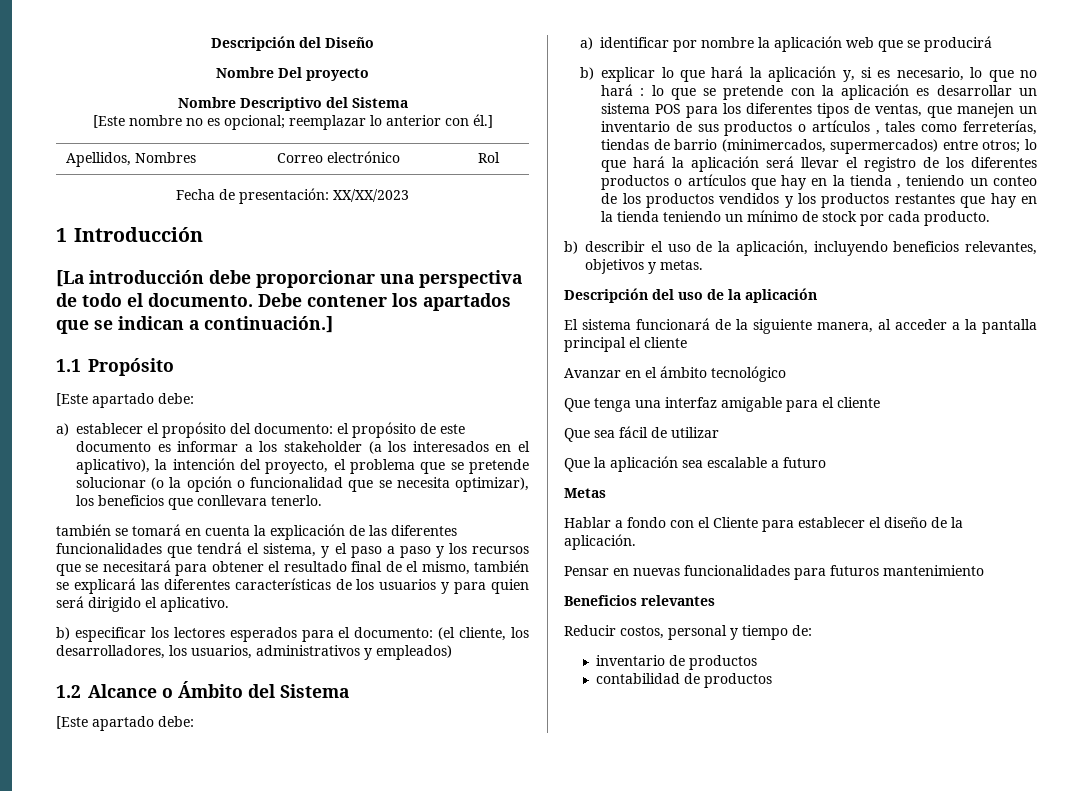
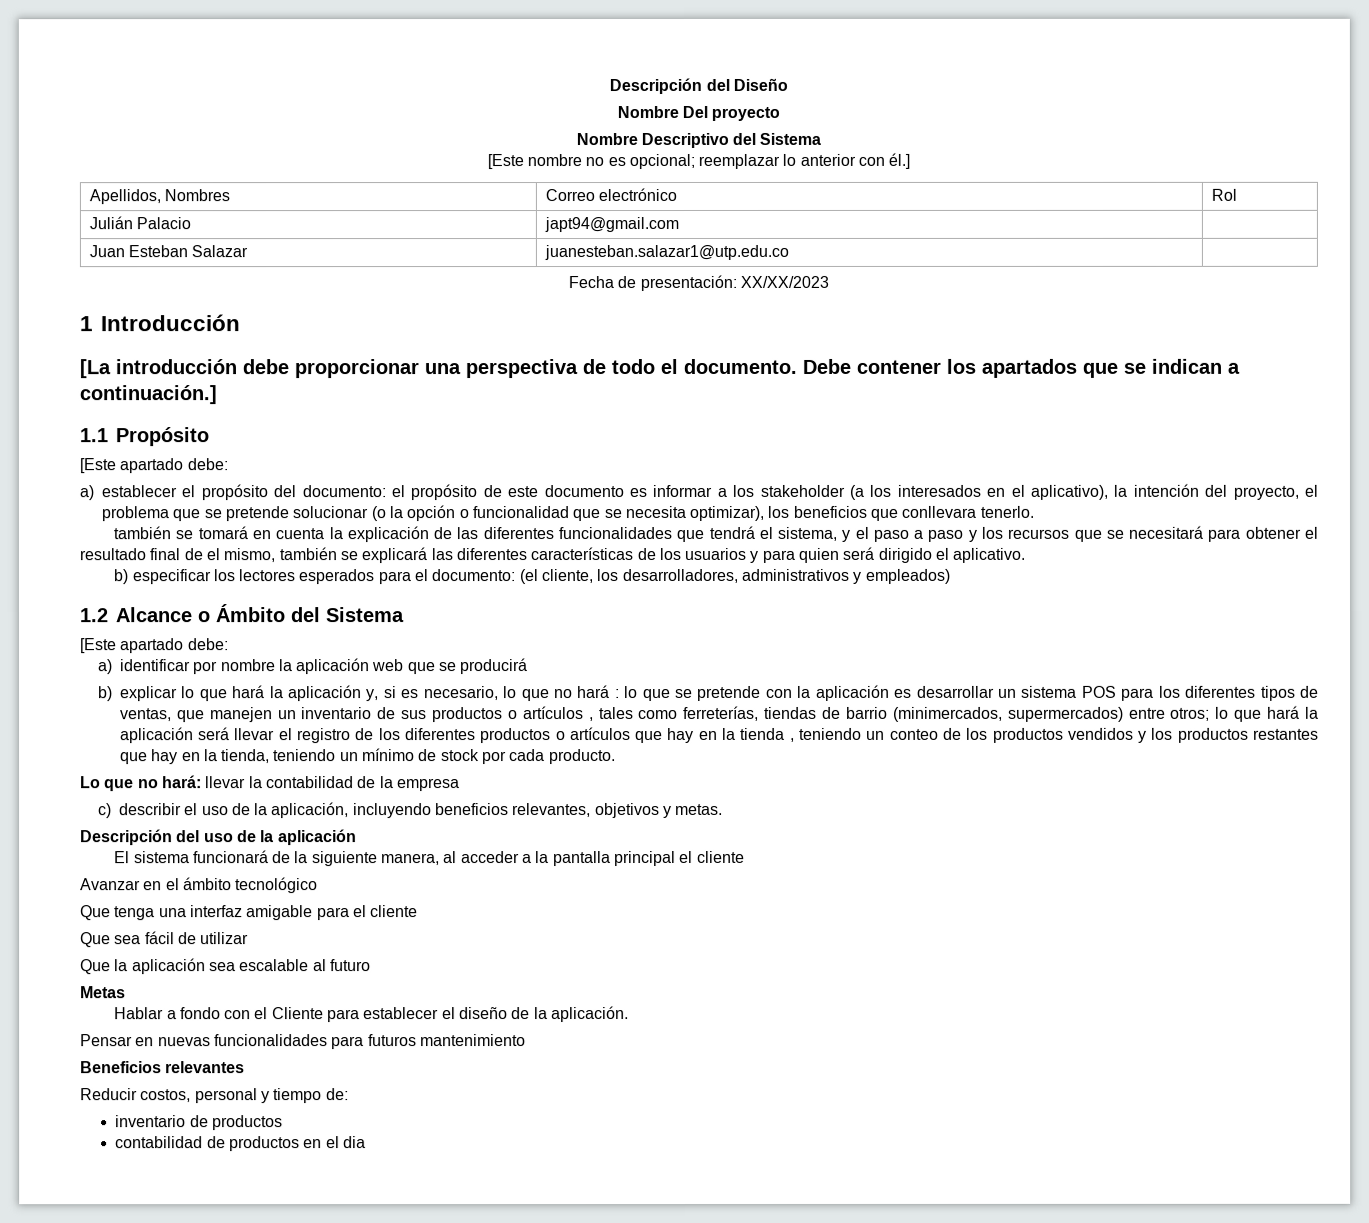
+ Julián Palacio | japt94@gmail.com |
+ Juan Esteban Salazar | juanesteban.salazar1@utp.edu.co |
- b) especificar los lectores esperados para el documento: (el cliente, los desarrolladores, los usuarios, administrativos y empleados)
+ b) especificar los lectores esperados para el documento: (el cliente, los desarrolladores, administrativos y empleados)
- lo que hará la aplicación será llevar el registro de los diferentes productos o artículos que hay en la tienda , teniendo un conteo de los productos vendidos y los productos restantes que hay en la tienda teniendo un mínimo de stock por cada producto.
+ lo que hará la aplicación será llevar el registro de los diferentes productos o artículos que hay en la tienda , teniendo un conteo de los productos vendidos y los productos restantes que hay en la tienda, teniendo un mínimo de stock por cada producto.
- b) describir el uso de la aplicación, incluyendo beneficios relevantes, objetivos y metas.
+ Lo que no hará: llevar la contabilidad de la empresa
+ c) describir el uso de la aplicación, incluyendo beneficios relevantes, objetivos y metas.
- Que la aplicación sea escalable a futuro
+ Que la aplicación sea escalable al futuro
- contabilidad de productos
+ contabilidad de productos en el dia

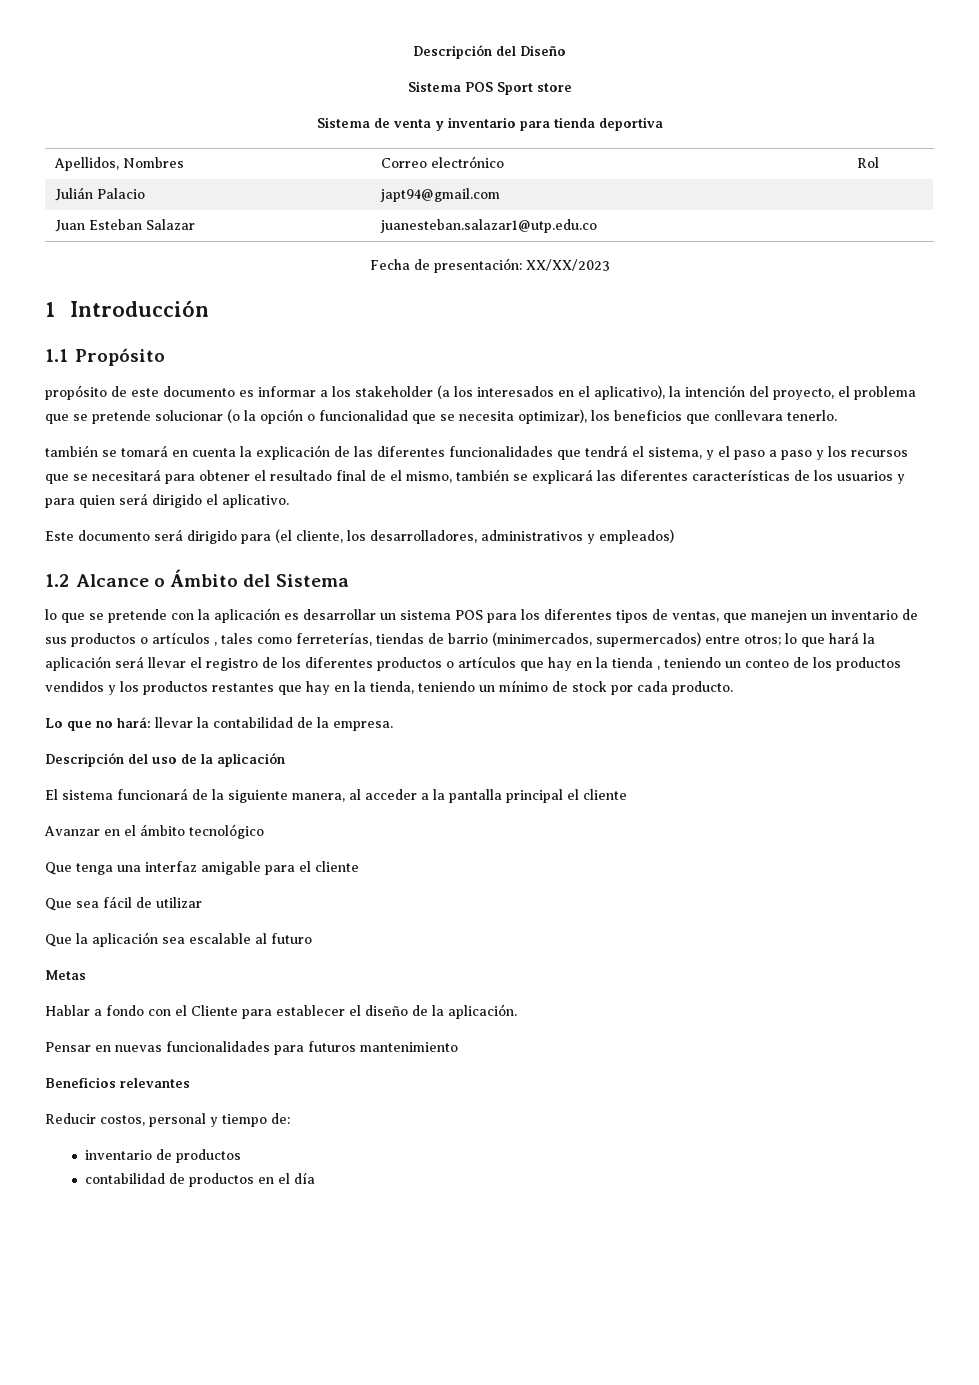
- Nombre Del proyecto
- Nombre Descriptivo del Sistema
- [Este nombre no es opcional; reemplazar lo anterior con él.]
+ Sistema POS Sport store
+ Sistema de venta y inventario para tienda deportiva
- [La introducción debe proporcionar una perspectiva de todo el documento. Debe contener los apartados que se indican a continuación.]
  1.1 Propósito
- [Este apartado debe:
- a) establecer el propósito del documento: el propósito de este documento es informar a los stakeholder (a los interesados en el aplicativo), la intención del proyecto, el problema que se pretende solucionar (o la opción o funcionalidad que se necesita optimizar), los beneficios que conllevara tenerlo.
+ propósito de este documento es informar a los stakeholder (a los interesados en el aplicativo), la intención del proyecto, el problema que se pretende solucionar (o la opción o funcionalidad que se necesita optimizar), los beneficios que conllevara tenerlo.
- b) especificar los lectores esperados para el documento: (el cliente, los desarrolladores, administrativos y empleados)
+ Este documento será dirigido para (el cliente, los desarrolladores, administrativos y empleados)
  1.2 Alcance o Ámbito del Sistema
- [Este apartado debe:
- a) identificar por nombre la aplicación web que se producirá
- b) explicar lo que hará la aplicación y, si es necesario, lo que no hará : lo que se pretende con la aplicación es desarrollar un sistema POS para los diferentes tipos de ventas, que manejen un inventario de sus productos o artículos , tales como ferreterías, tiendas de barrio (minimercados, supermercados) entre otros;
+ lo que se pretende con la aplicación es desarrollar un sistema POS para los diferentes tipos de ventas, que manejen un inventario de sus productos o artículos , tales como ferreterías, tiendas de barrio (minimercados, supermercados) entre otros;
- Lo que no hará: llevar la contabilidad de la empresa
- c) describir el uso de la aplicación, incluyendo beneficios relevantes, objetivos y metas.
+ Lo que no hará: llevar la contabilidad de la empresa.
- contabilidad de productos en el dia
+ contabilidad de productos en el día

